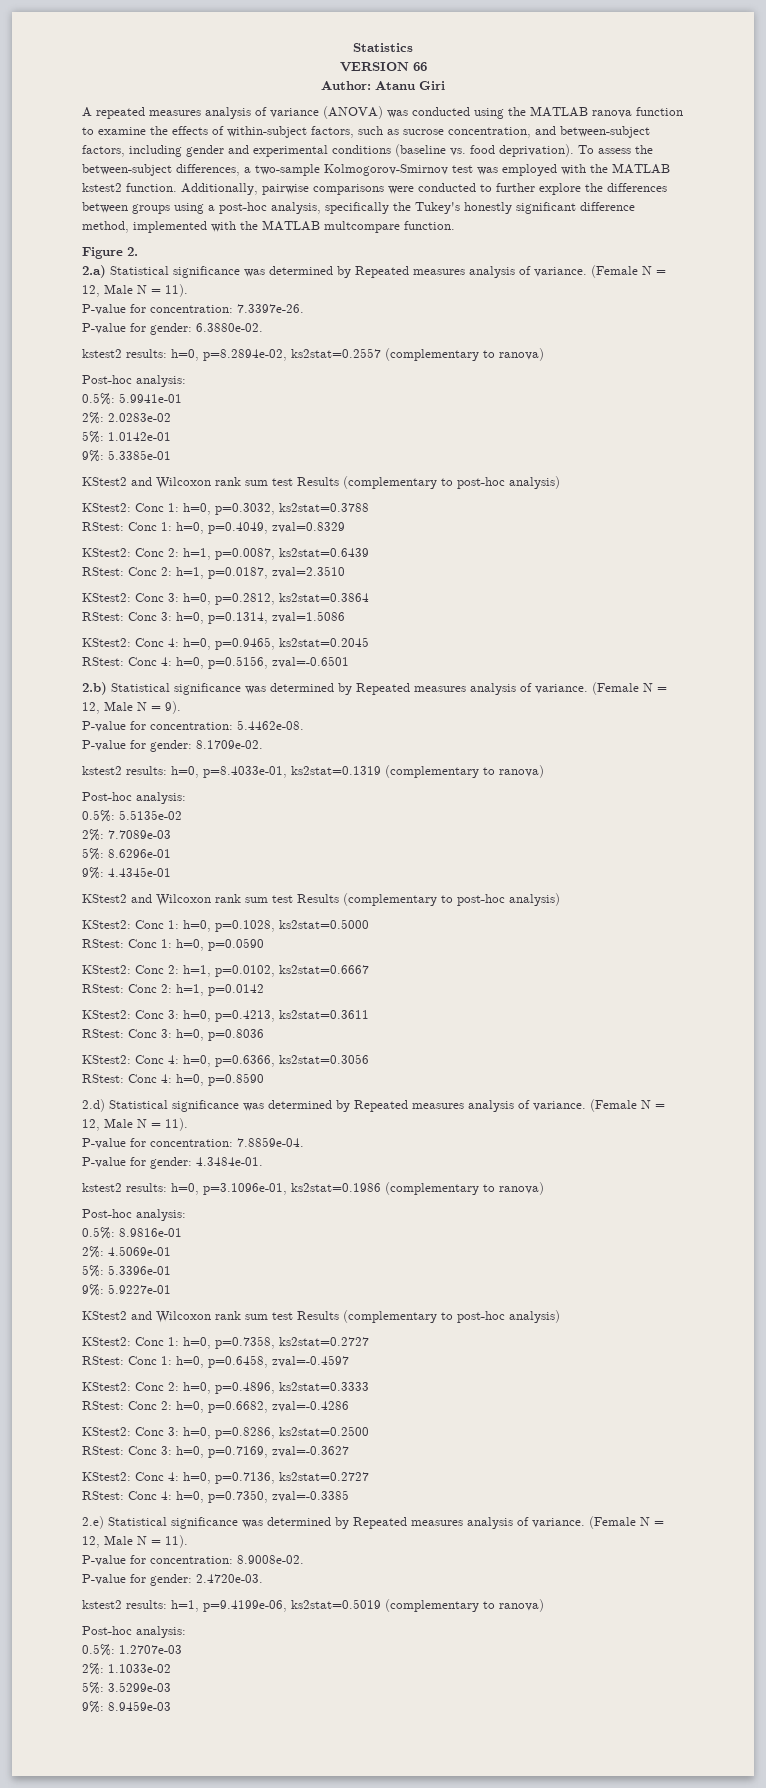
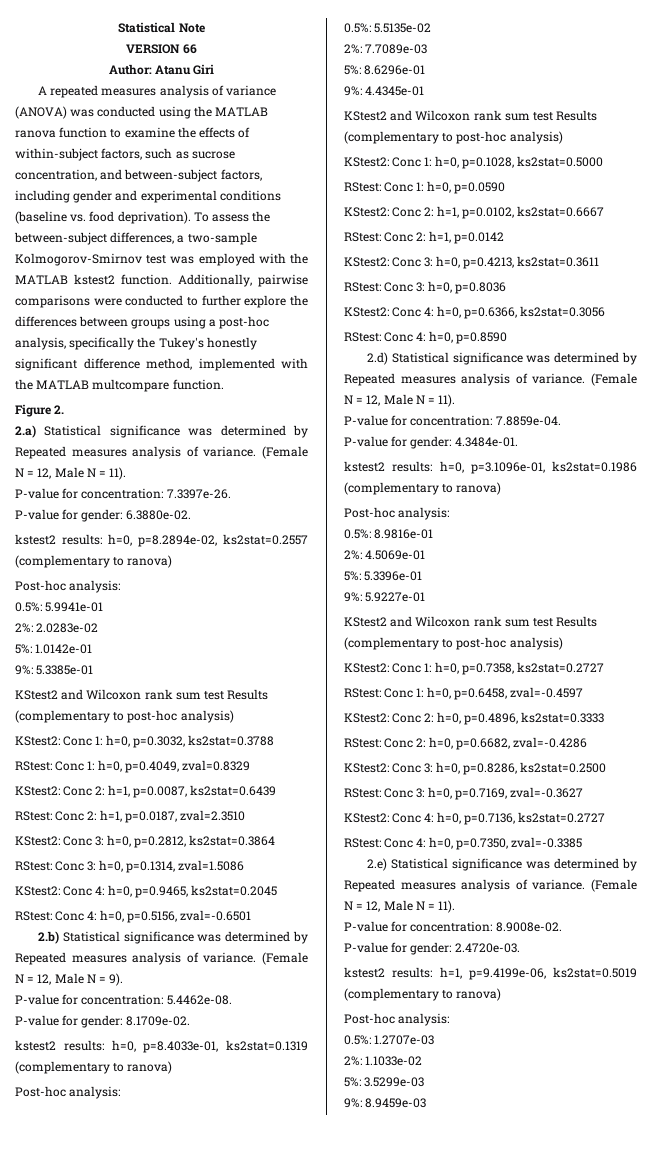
- Statistics
+ Statistical Note

